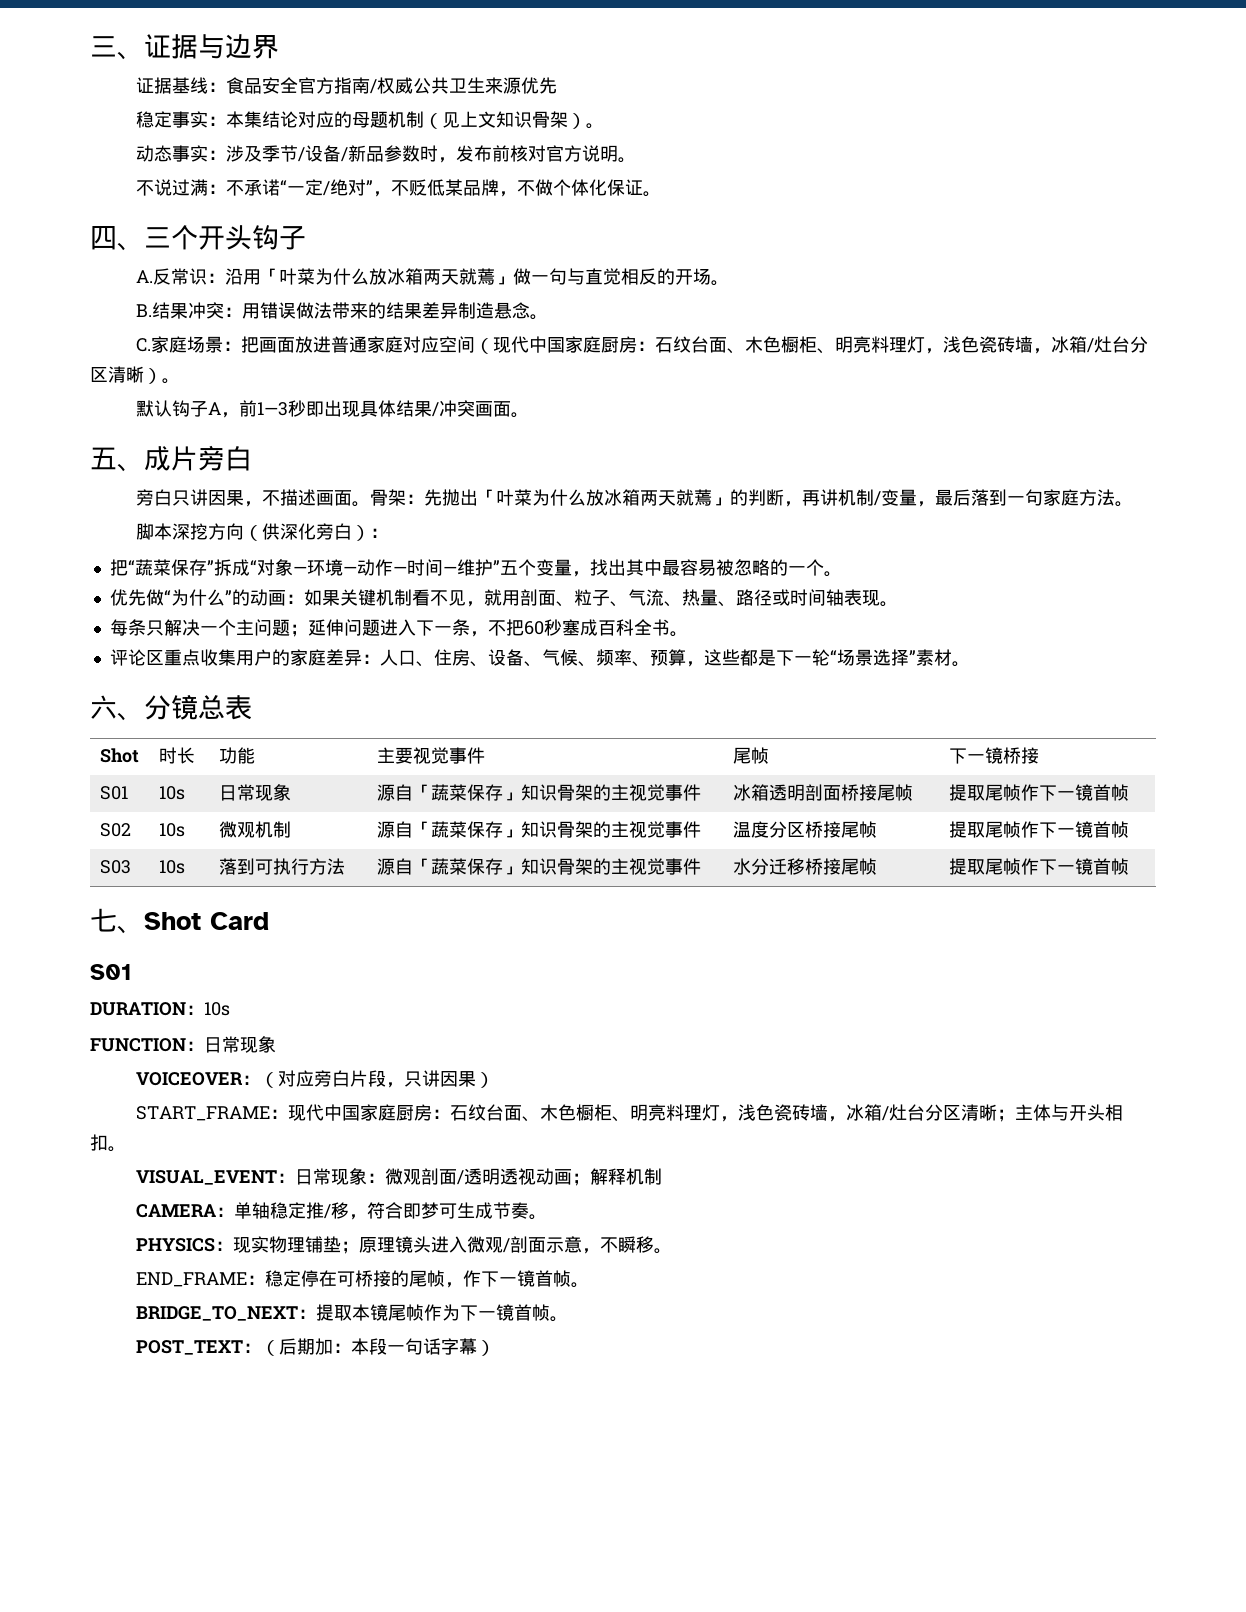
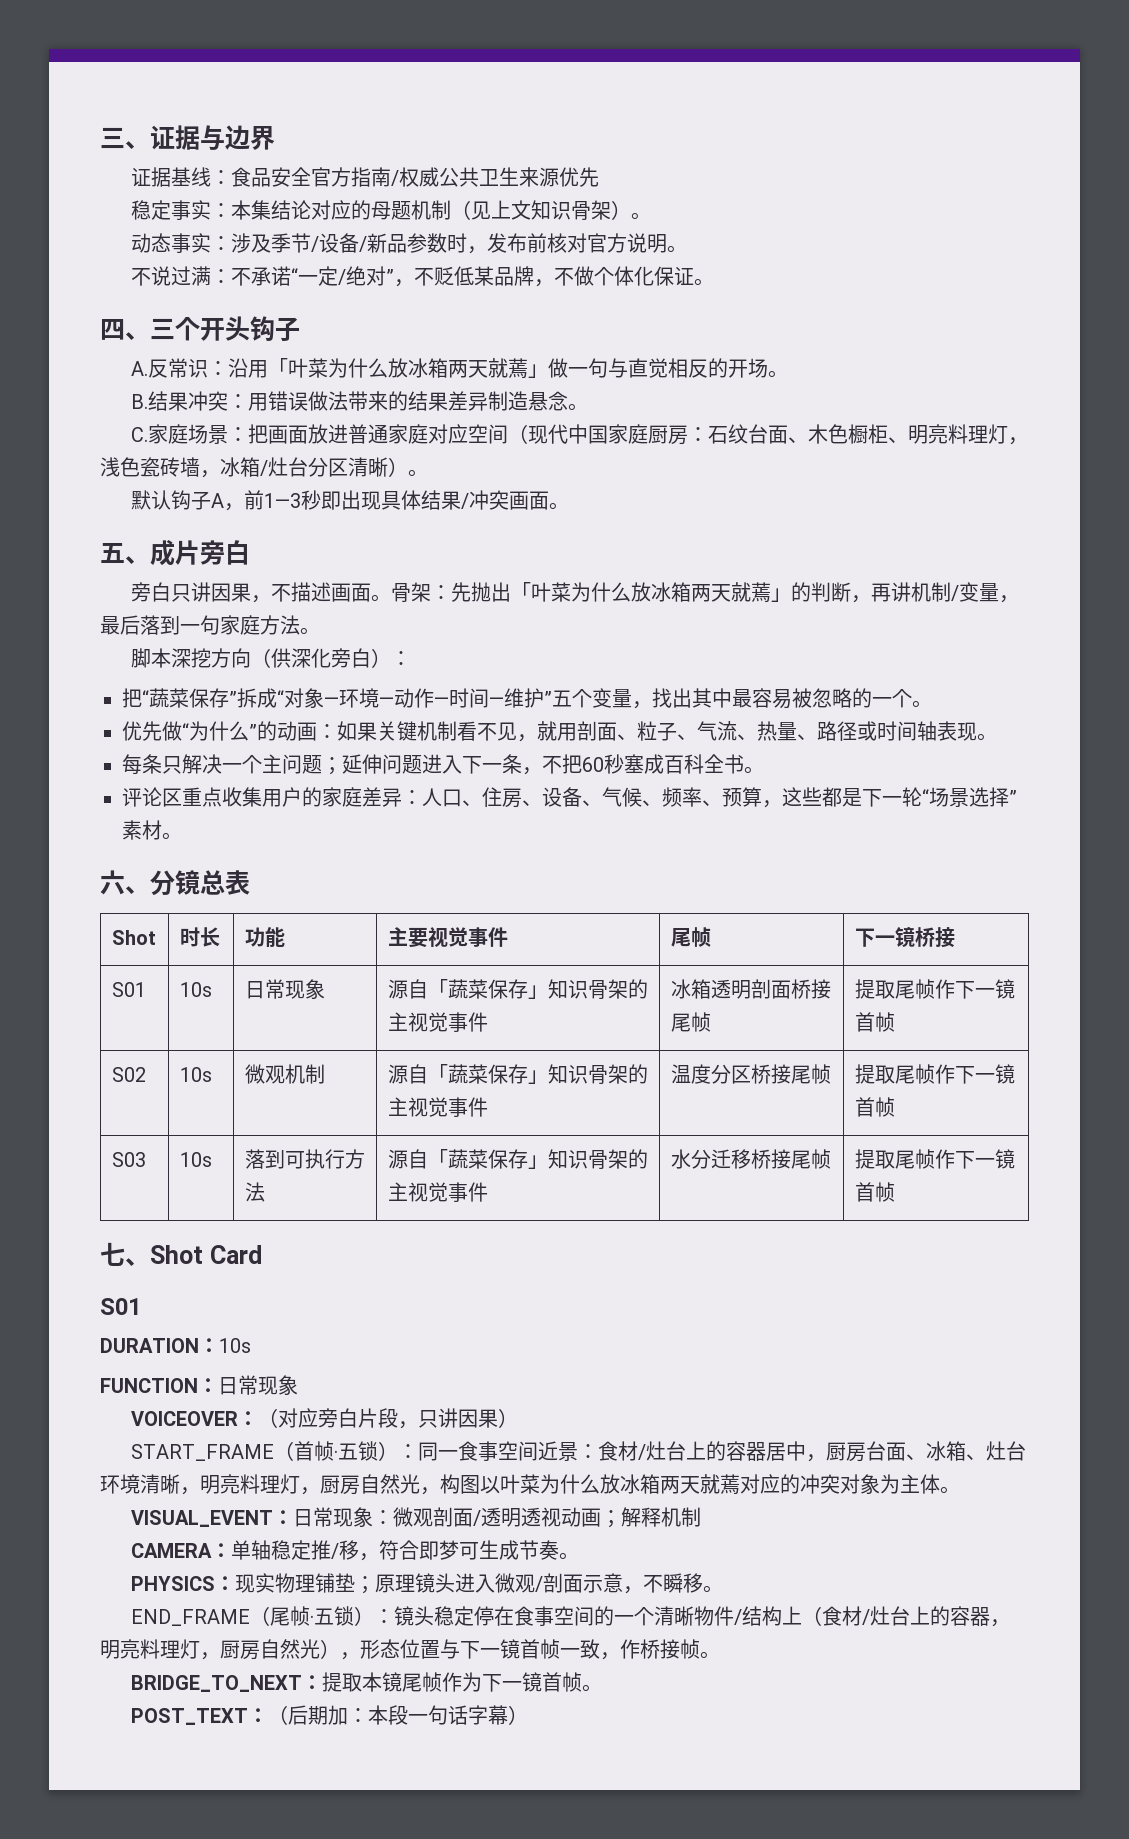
- START_FRAME：现代中国家庭厨房：石纹台面、木色橱柜、明亮料理灯，浅色瓷砖墙，冰箱/灶台分区清晰；主体与开头相扣。
+ START_FRAME（首帧·五锁）：同一食事空间近景：食材/灶台上的容器居中，厨房台面、冰箱、灶台环境清晰，明亮料理灯，厨房自然光，构图以叶菜为什么放冰箱两天就蔫对应的冲突对象为主体。
- END_FRAME：稳定停在可桥接的尾帧，作下一镜首帧。
+ END_FRAME（尾帧·五锁）：镜头稳定停在食事空间的一个清晰物件/结构上（食材/灶台上的容器，明亮料理灯，厨房自然光），形态位置与下一镜首帧一致，作桥接帧。

